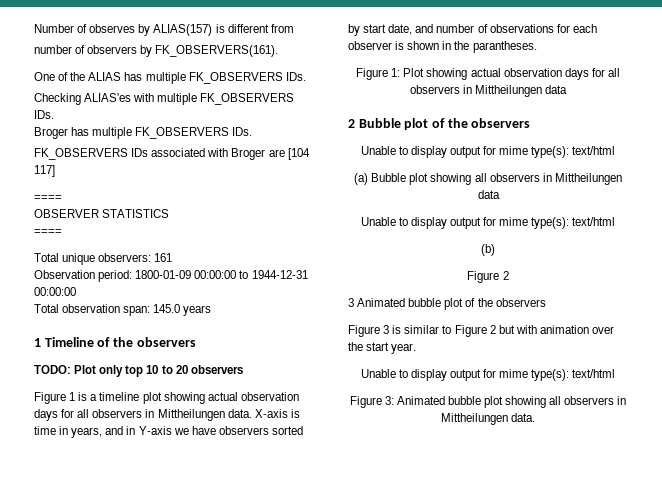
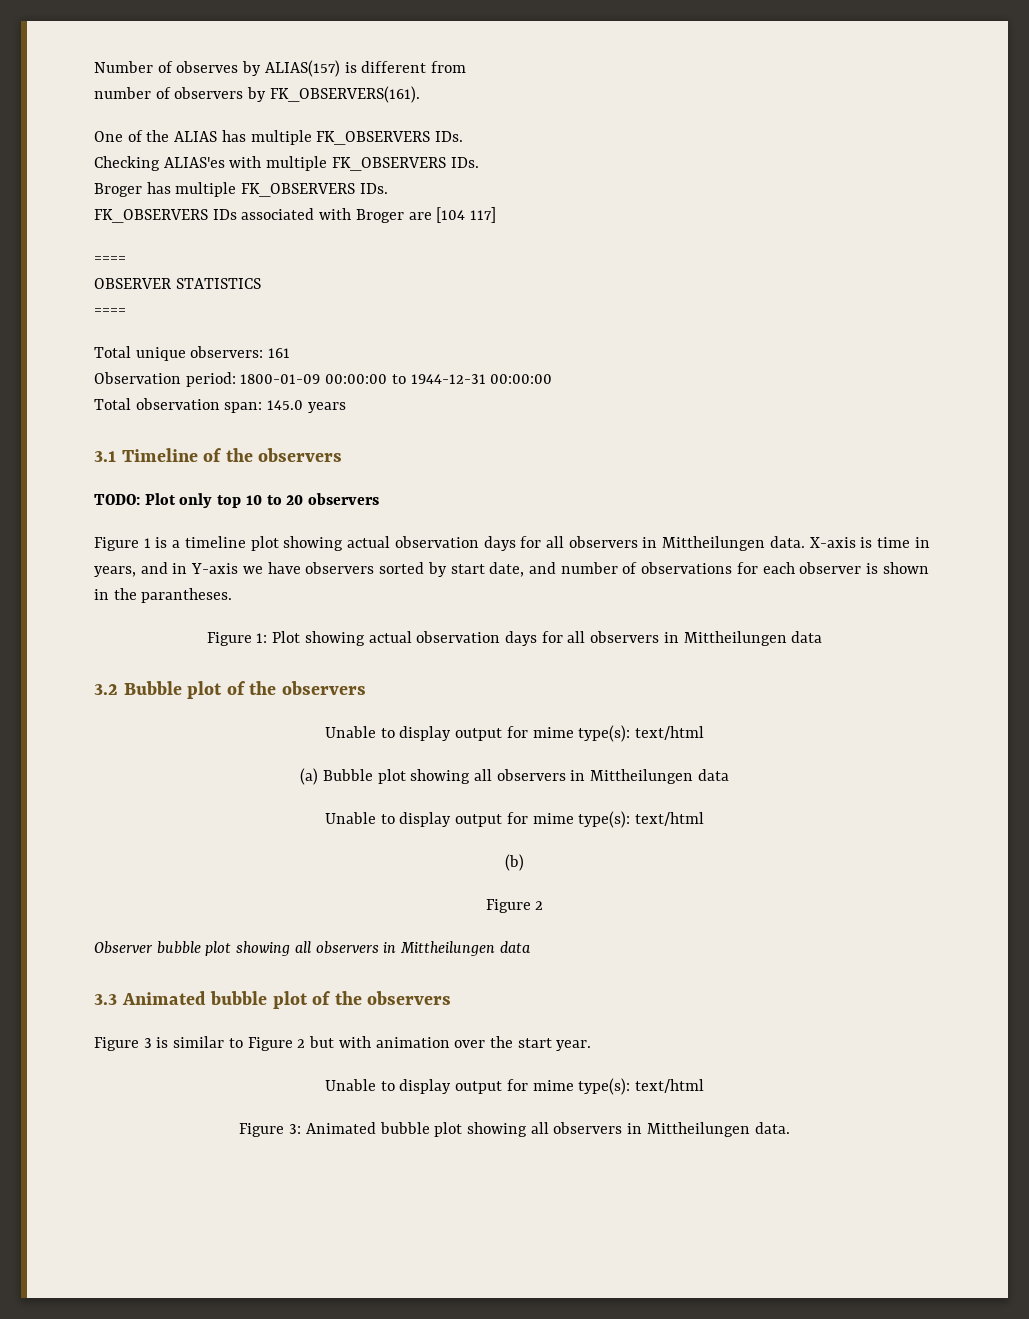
- 1 Timeline of the observers
+ 3.1 Timeline of the observers
- 2 Bubble plot of the observers
+ 3.2 Bubble plot of the observers
- 3 Animated bubble plot of the observers
+ Observer bubble plot showing all observers in Mittheilungen data
+ 3.3 Animated bubble plot of the observers

